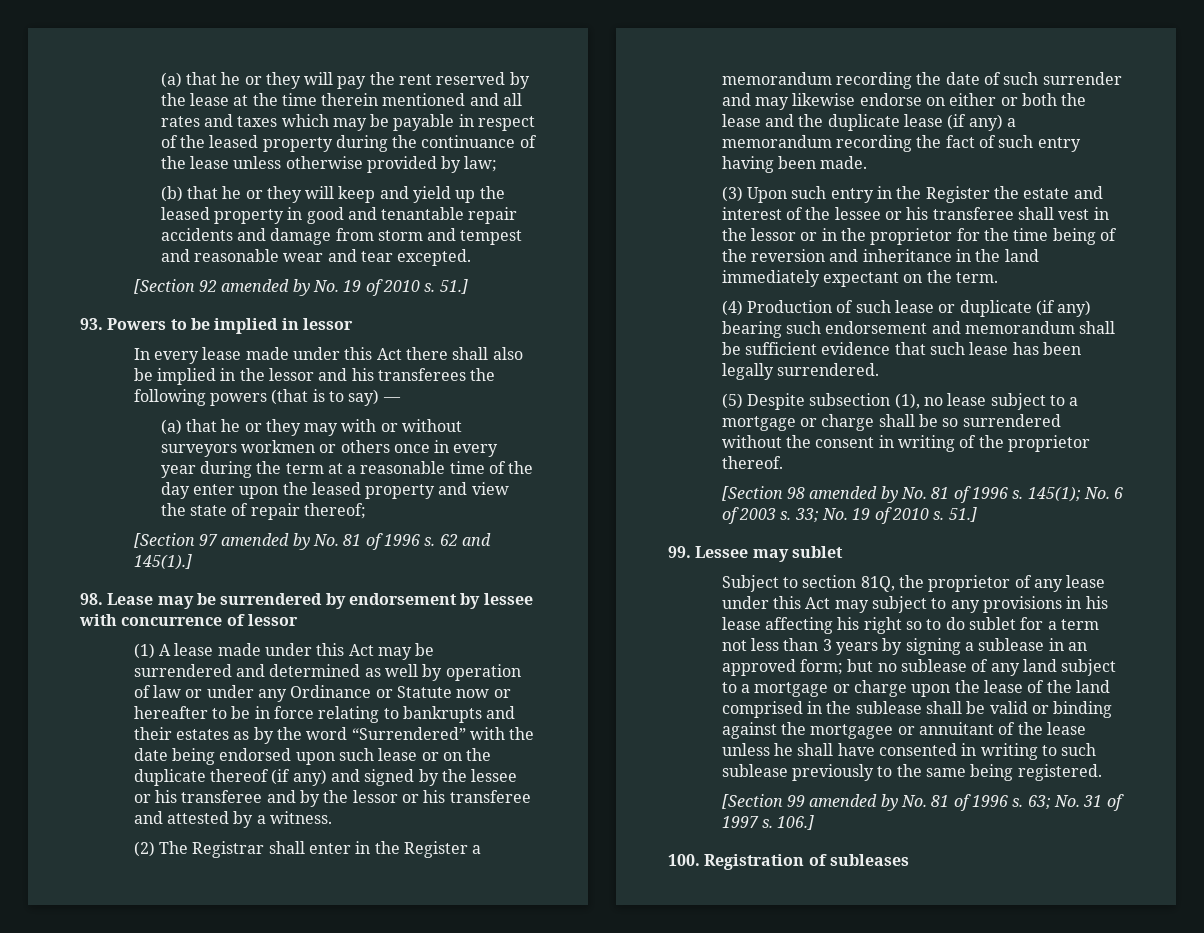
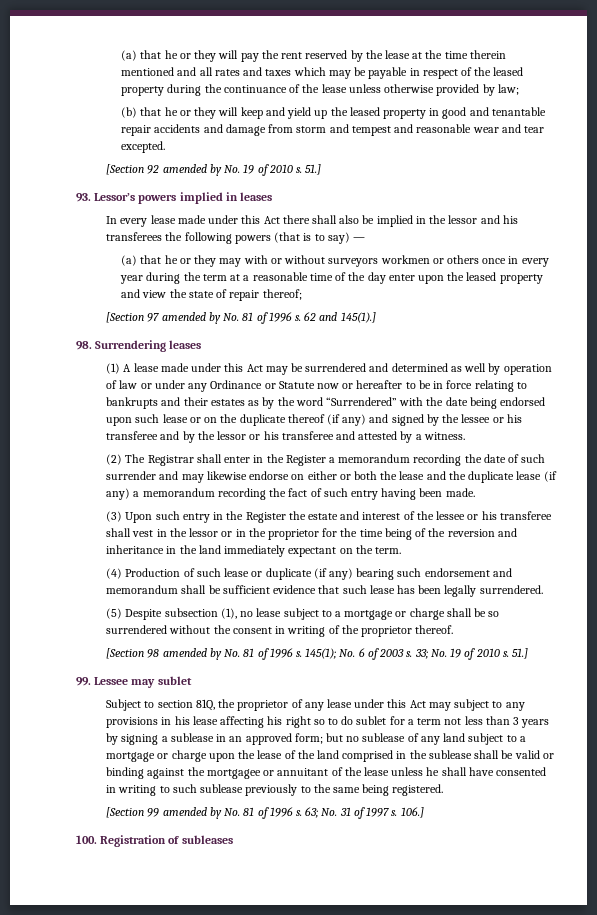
- 93. Powers to be implied in lessor
+ 93. Lessor’s powers implied in leases
- 98. Lease may be surrendered by endorsement by lessee with concurrence of lessor
+ 98. Surrendering leases

